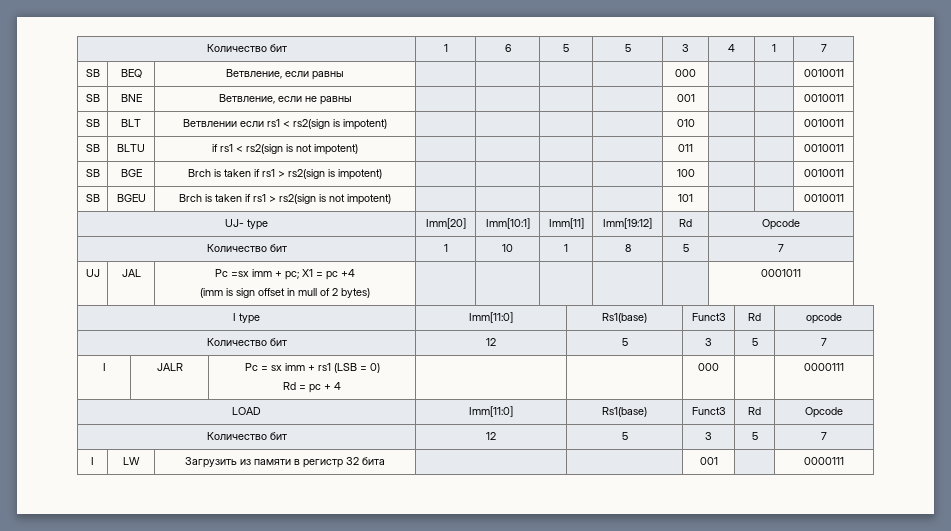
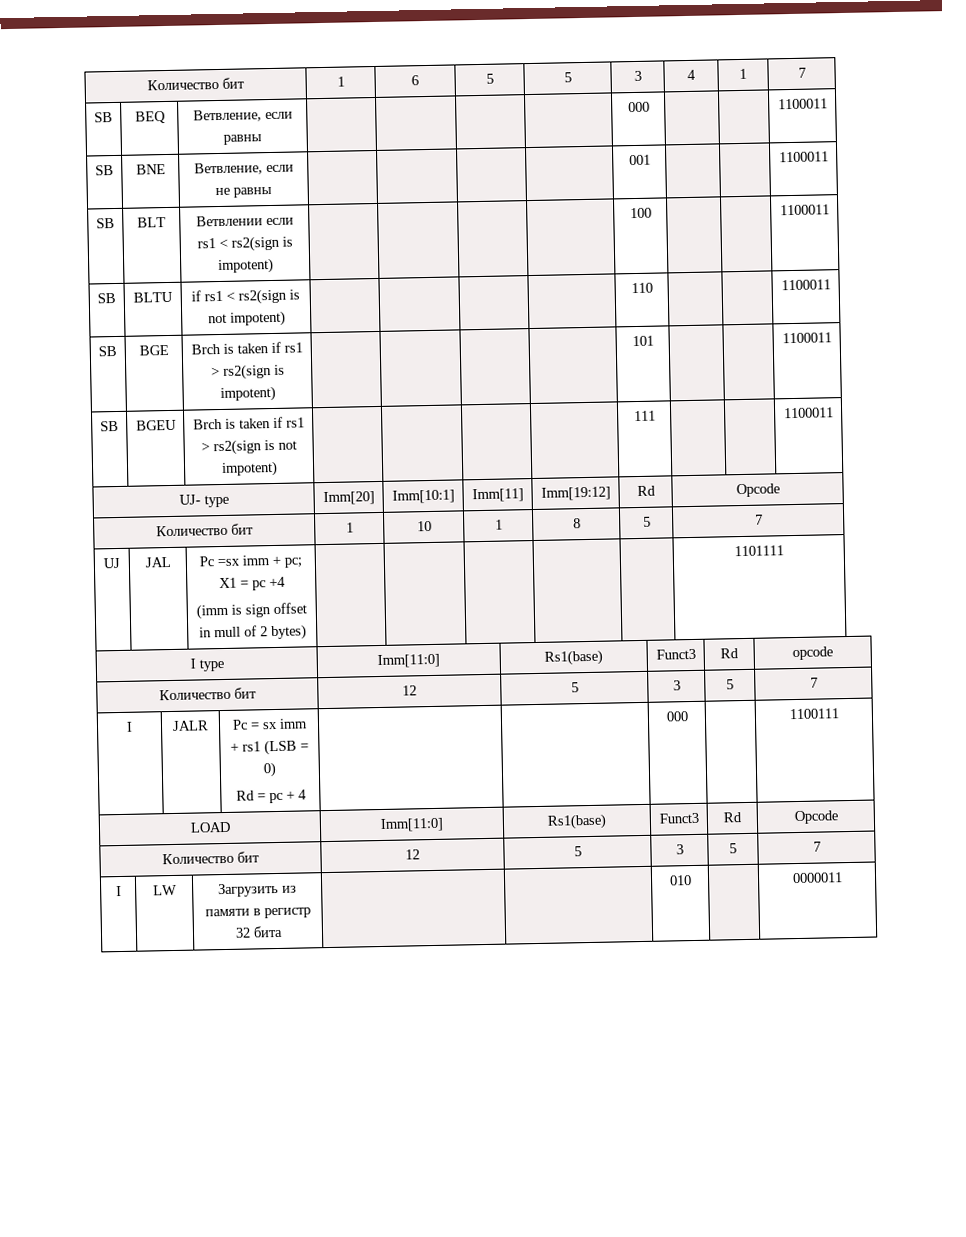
- SB | BEQ | Ветвление, если равны | | | | | 000 | | | 0010011
+ SB | BEQ | Ветвление, если равны | | | | | 000 | | | 1100011
- SB | BNE | Ветвление, если не равны | | | | | 001 | | | 0010011
+ SB | BNE | Ветвление, если не равны | | | | | 001 | | | 1100011
- SB | BLT | Ветвлении если rs1 < rs2(sign is impotent) | | | | | 010 | | | 0010011
+ SB | BLT | Ветвлении если rs1 < rs2(sign is impotent) | | | | | 100 | | | 1100011
- SB | BLTU | if rs1 < rs2(sign is not impotent) | | | | | 011 | | | 0010011
+ SB | BLTU | if rs1 < rs2(sign is not impotent) | | | | | 110 | | | 1100011
- SB | BGE | Brch is taken if rs1 > rs2(sign is impotent) | | | | | 100 | | | 0010011
+ SB | BGE | Brch is taken if rs1 > rs2(sign is impotent) | | | | | 101 | | | 1100011
- SB | BGEU | Brch is taken if rs1 > rs2(sign is not impotent) | | | | | 101 | | | 0010011
+ SB | BGEU | Brch is taken if rs1 > rs2(sign is not impotent) | | | | | 111 | | | 1100011
  UJ | JAL | Pc =sx imm + pc; X1 = pc +4
- (imm is sign offset in mull of 2 bytes) | | | | | | 0001011
+ (imm is sign offset in mull of 2 bytes) | | | | | | 1101111
  I | JALR | Pc = sx imm + rs1 (LSB = 0)
- Rd = pc + 4 | | | 000 | | 0000111
+ Rd = pc + 4 | | | 000 | | 1100111
- I | LW | Загрузить из памяти в регистр 32 бита | | | 001 | | 0000111
+ I | LW | Загрузить из памяти в регистр 32 бита | | | 010 | | 0000011

